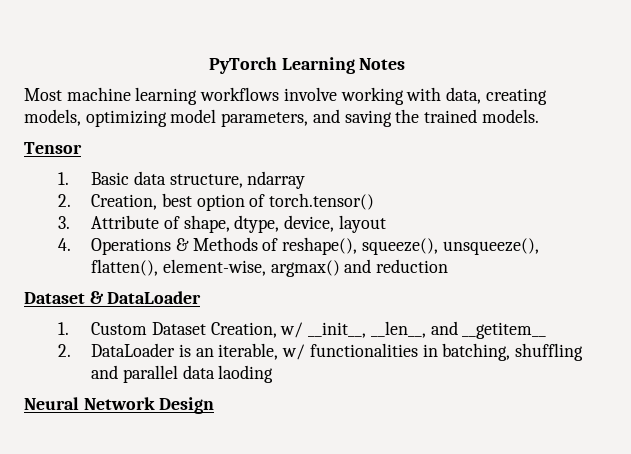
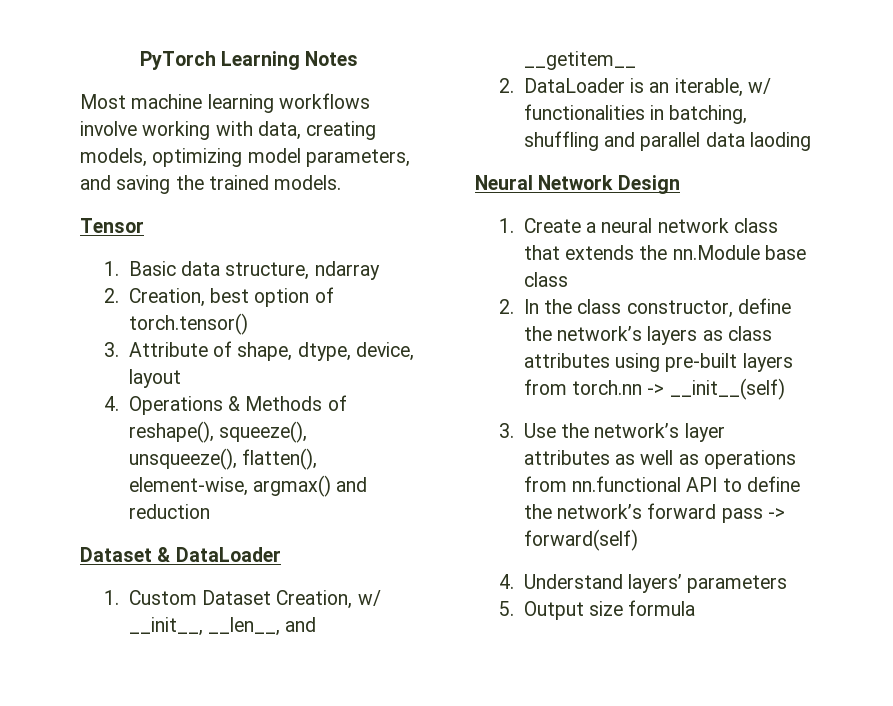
+ 1. Create a neural network class that extends the nn.Module base class
+ 2. In the class constructor, define the network’s layers as class attributes using pre-built layers from torch.nn -> __init__(self)
+ 3. Use the network’s layer attributes as well as operations from nn.functional API to define the network’s forward pass -> forward(self)
+ 4. Understand layers’ parameters
+ 5. Output size formula

